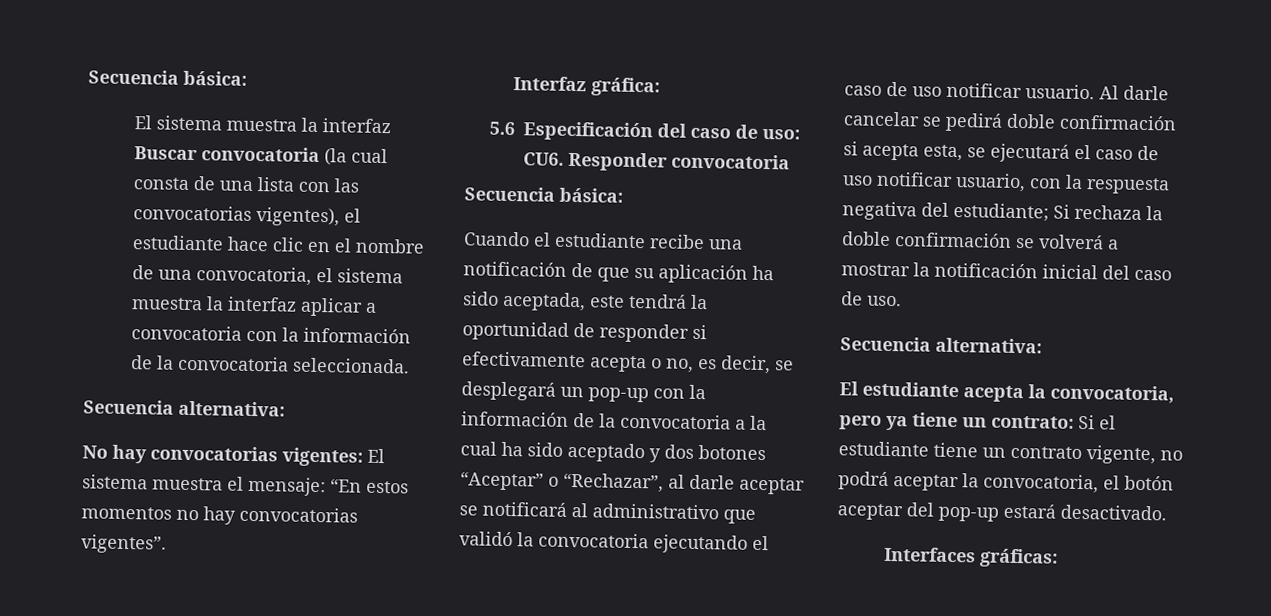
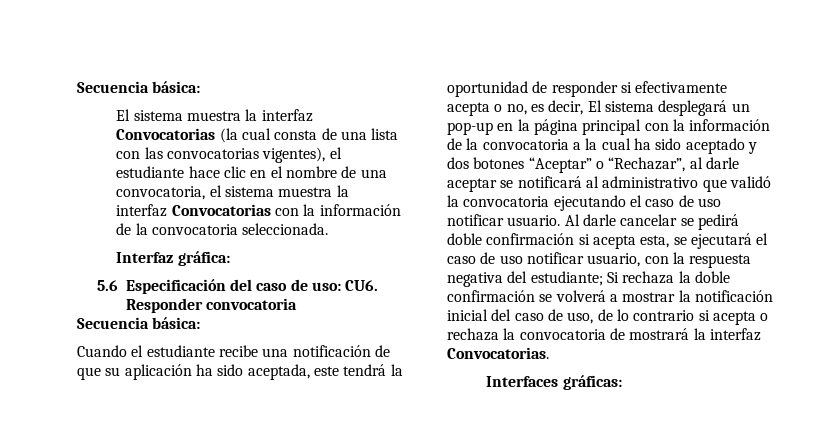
- El sistema muestra la interfaz Buscar convocatoria (la cual consta de una lista con las convocatorias vigentes), el estudiante hace clic en el nombre de una convocatoria, el sistema muestra la interfaz aplicar a convocatoria con la información de la convocatoria seleccionada.
- Secuencia alternativa:
- No hay convocatorias vigentes: El sistema muestra el mensaje: “En estos momentos no hay convocatorias vigentes”.
+ El sistema muestra la interfaz Convocatorias (la cual consta de una lista con las convocatorias vigentes), el estudiante hace clic en el nombre de una convocatoria, el sistema muestra la interfaz Convocatorias con la información de la convocatoria seleccionada.
- Cuando el estudiante recibe una notificación de que su aplicación ha sido aceptada, este tendrá la oportunidad de responder si efectivamente acepta o no, es decir, se desplegará un pop-up con la información de la convocatoria a la cual ha sido aceptado y dos botones “Aceptar” o “Rechazar”, al darle aceptar se notificará al administrativo que validó la convocatoria ejecutando el caso de uso notificar usuario.
+ Cuando el estudiante recibe una notificación de que su aplicación ha sido aceptada, este tendrá la oportunidad de responder si efectivamente acepta o no, es decir, El sistema desplegará un pop-up en la página principal con la información de la convocatoria a la cual ha sido aceptado y dos botones “Aceptar” o “Rechazar”, al darle aceptar se notificará al administrativo que validó la convocatoria ejecutando el caso de uso notificar usuario.
- Al darle cancelar se pedirá doble confirmación si acepta esta, se ejecutará el caso de uso notificar usuario, con la respuesta negativa del estudiante; Si rechaza la doble confirmación se volverá a mostrar la notificación inicial del caso de uso.
- Secuencia alternativa:
- El estudiante acepta la convocatoria, pero ya tiene un contrato: Si el estudiante tiene un contrato vigente, no podrá aceptar la convocatoria, el botón aceptar del pop-up estará desactivado.
+ Al darle cancelar se pedirá doble confirmación si acepta esta, se ejecutará el caso de uso notificar usuario, con la respuesta negativa del estudiante; Si rechaza la doble confirmación se volverá a mostrar la notificación inicial del caso de uso, de lo contrario si acepta o rechaza la convocatoria de mostrará la interfaz Convocatorias.

